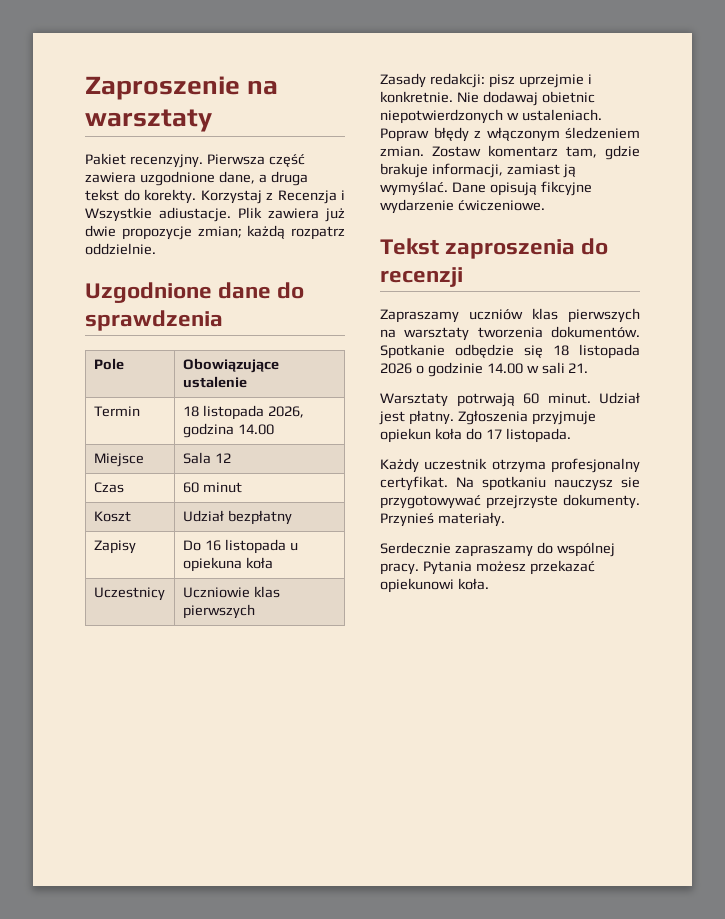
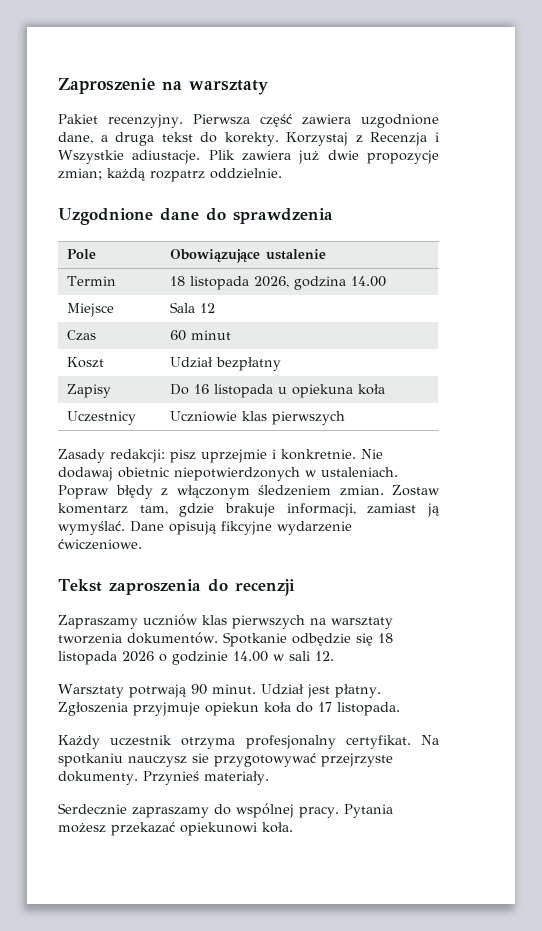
- Spotkanie odbędzie się 18 listopada 2026 o godzinie 14.00 w sali 21.
+ Spotkanie odbędzie się 18 listopada 2026 o godzinie 14.00 w sali 12.
- Warsztaty potrwają 60 minut.
+ Warsztaty potrwają 90 minut.

